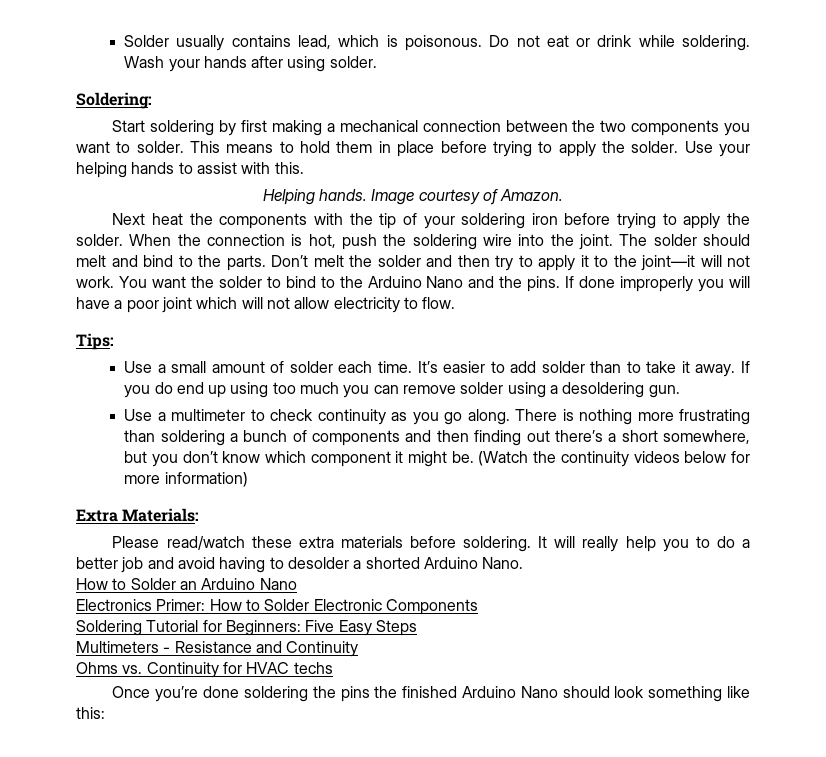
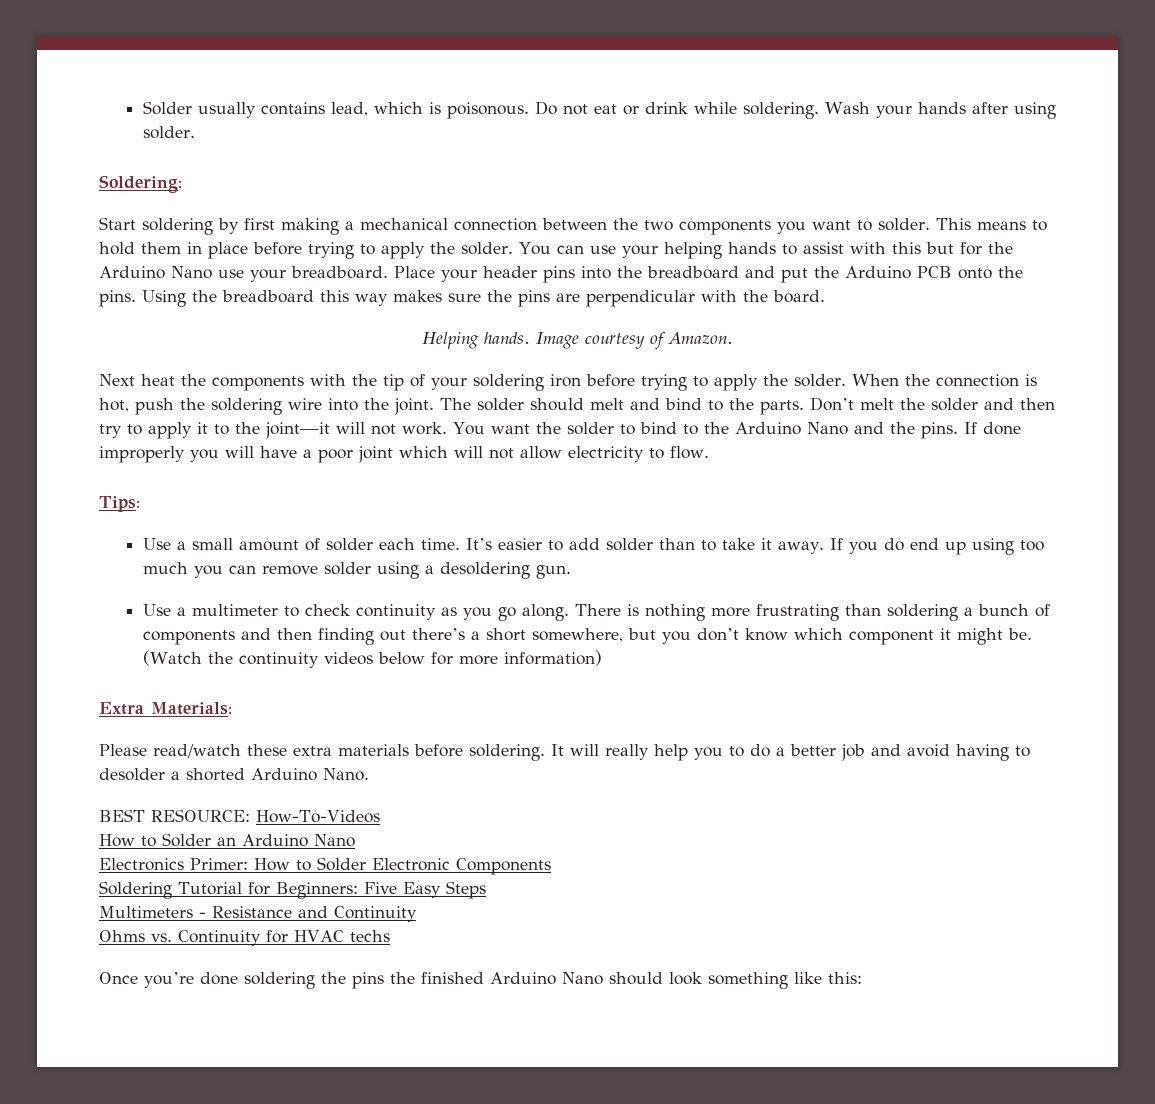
- Use your helping hands to assist with this.
+ You can use your helping hands to assist with this but for the Arduino Nano use your breadboard. Place your header pins into the breadboard and put the Arduino PCB onto the pins. Using the breadboard this way makes sure the pins are perpendicular with the board.
+ BEST RESOURCE: How-To-Videos

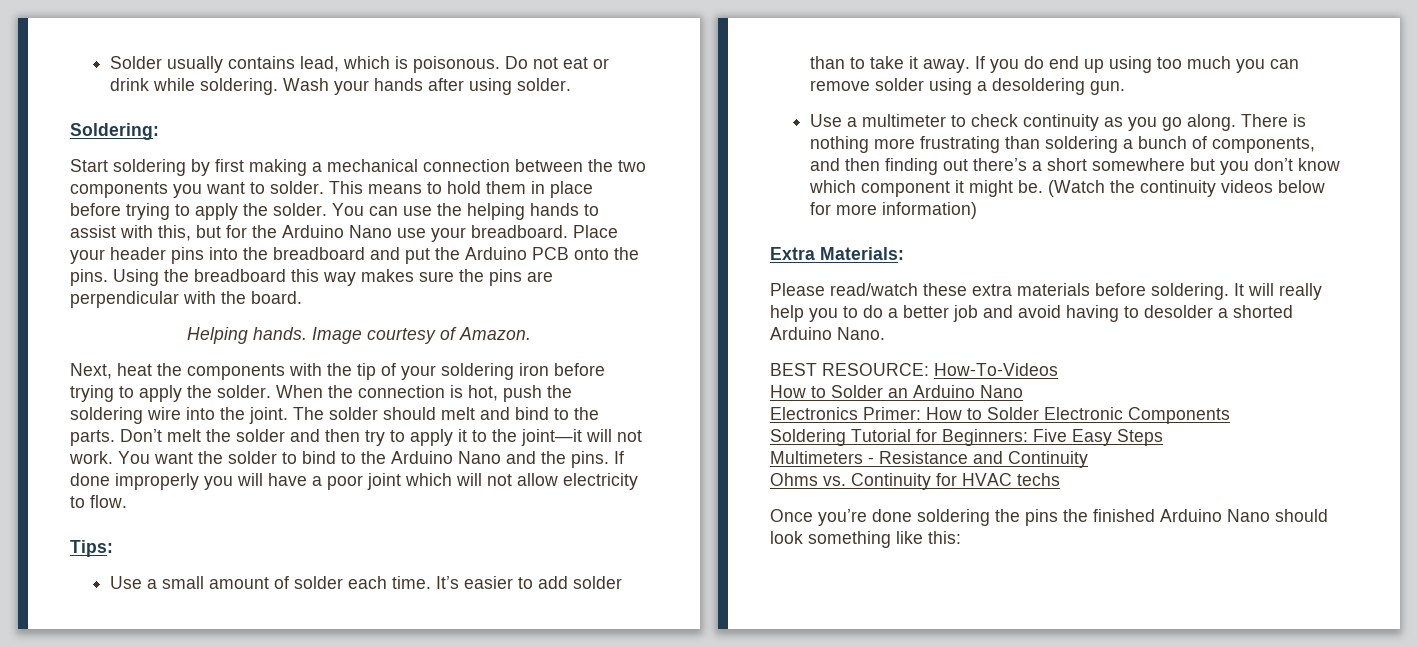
- You can use your helping hands to assist with this but for the Arduino Nano use your breadboard.
+ You can use the helping hands to assist with this, but for the Arduino Nano use your breadboard.
- Next heat the components with the tip of your soldering iron before trying to apply the solder.
+ Next, heat the components with the tip of your soldering iron before trying to apply the solder.
- There is nothing more frustrating than soldering a bunch of components and then finding out there’s a short somewhere, but you don’t know which component it might be.
+ There is nothing more frustrating than soldering a bunch of components, and then finding out there’s a short somewhere but you don’t know which component it might be.

